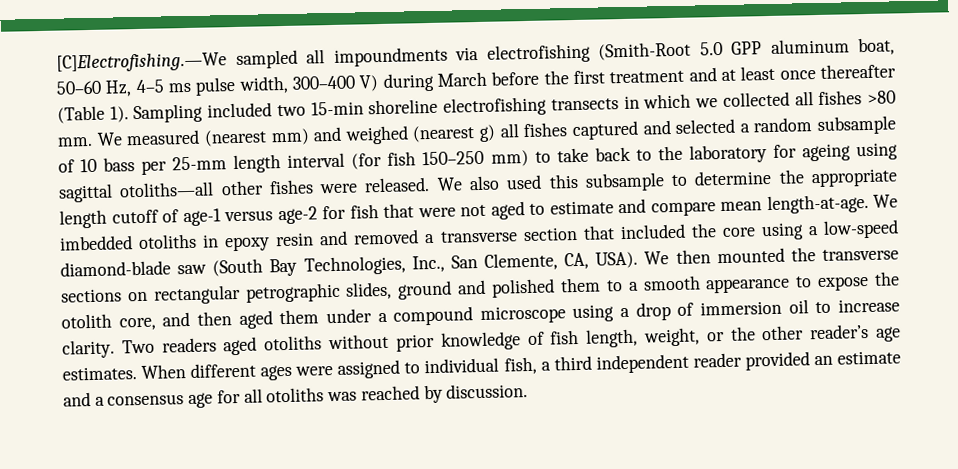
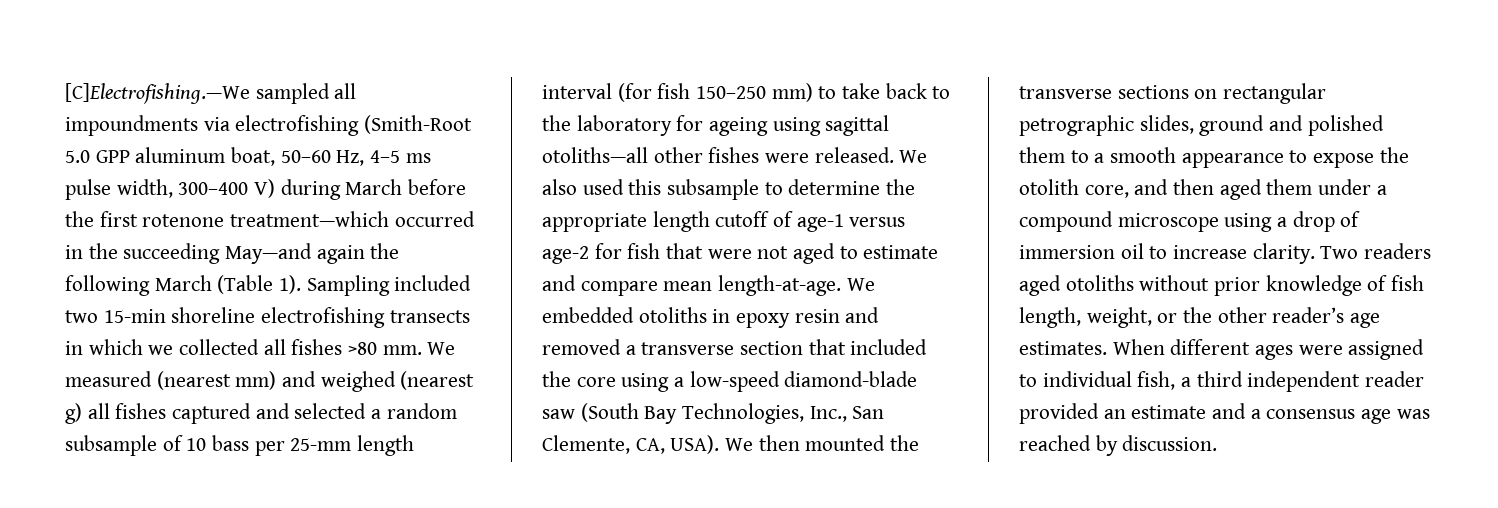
- [C]Electrofishing.—We sampled all impoundments via electrofishing (Smith-Root 5.0 GPP aluminum boat, 50–60 Hz, 4–5 ms pulse width, 300–400 V) during March before the first treatment and at least once thereafter (Table 1).
+ [C]Electrofishing.—We sampled all impoundments via electrofishing (Smith-Root 5.0 GPP aluminum boat, 50–60 Hz, 4–5 ms pulse width, 300–400 V) during March before the first rotenone treatment—which occurred in the succeeding May—and again the following March (Table 1).
- We imbedded otoliths in epoxy resin and removed a transverse section that included the core using a low-speed diamond-blade saw (South Bay Technologies, Inc., San Clemente, CA, USA).
+ We embedded otoliths in epoxy resin and removed a transverse section that included the core using a low-speed diamond-blade saw (South Bay Technologies, Inc., San Clemente, CA, USA).
- When different ages were assigned to individual fish, a third independent reader provided an estimate and a consensus age for all otoliths was reached by discussion.
+ When different ages were assigned to individual fish, a third independent reader provided an estimate and a consensus age was reached by discussion.

